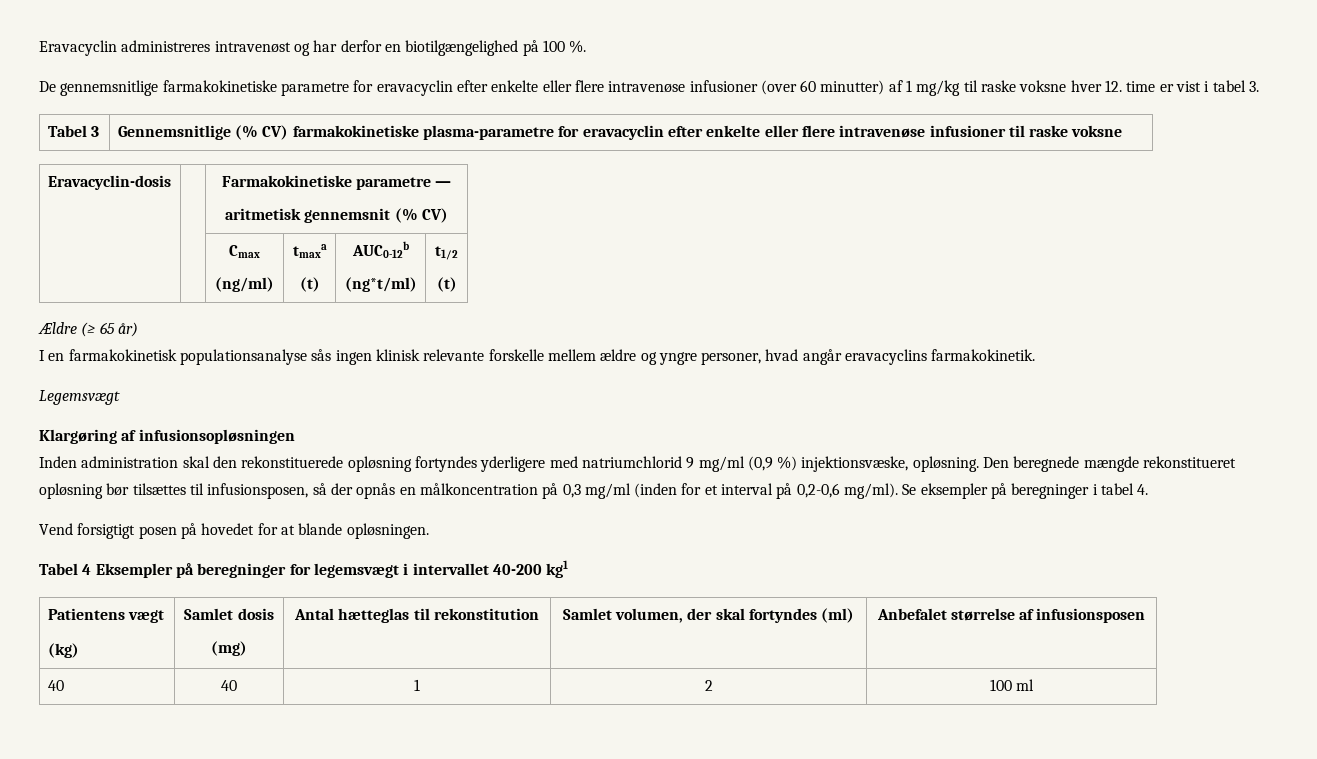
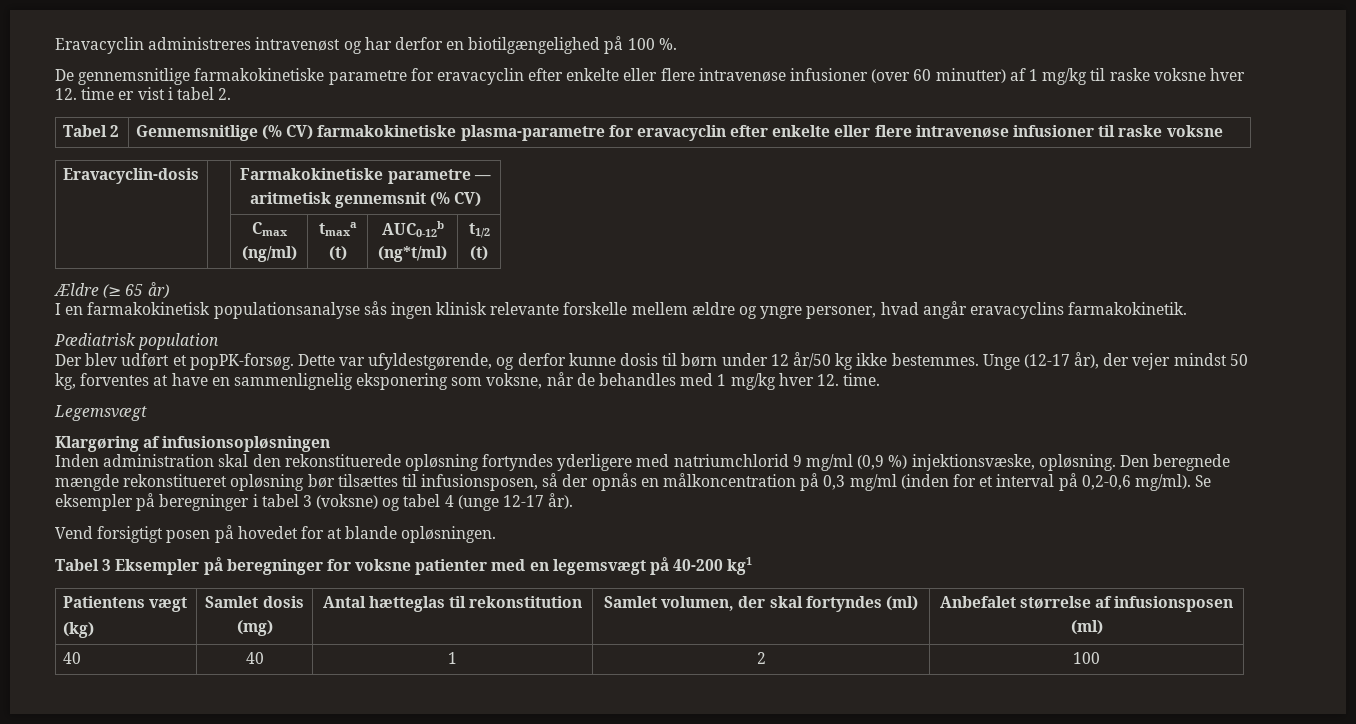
- De gennemsnitlige farmakokinetiske parametre for eravacyclin efter enkelte eller flere intravenøse infusioner (over 60 minutter) af 1 mg/kg til raske voksne hver 12. time er vist i tabel 3.
- Tabel 3 | Gennemsnitlige (% CV) farmakokinetiske plasma-parametre for eravacyclin efter enkelte eller flere intravenøse infusioner til raske voksne
+ De gennemsnitlige farmakokinetiske parametre for eravacyclin efter enkelte eller flere intravenøse infusioner (over 60 minutter) af 1 mg/kg til raske voksne hver 12. time er vist i tabel 2.
+ Tabel 2 | Gennemsnitlige (% CV) farmakokinetiske plasma-parametre for eravacyclin efter enkelte eller flere intravenøse infusioner til raske voksne
+ Pædiatrisk population
+ Der blev udført et popPK-forsøg. Dette var ufyldestgørende, og derfor kunne dosis til børn under 12 år/50 kg ikke bestemmes. Unge (12-17 år), der vejer mindst 50 kg, forventes at have en sammenlignelig eksponering som voksne, når de behandles med 1 mg/kg hver 12. time.
- Se eksempler på beregninger i tabel 4.
+ Se eksempler på beregninger i tabel 3 (voksne) og tabel 4 (unge 12-17 år).
- Tabel 4 Eksempler på beregninger for legemsvægt i intervallet 40-200 kg1
+ Tabel 3 Eksempler på beregninger for voksne patienter med en legemsvægt på 40-200 kg1
  Patientens vægt
  (kg) | Samlet dosis
  (mg) | Antal hætteglas til rekonstitution | Samlet volumen, der skal fortyndes (ml) | Anbefalet størrelse af infusionsposen
+ (ml)
- 40 | 40 | 1 | 2 | 100 ml
+ 40 | 40 | 1 | 2 | 100

